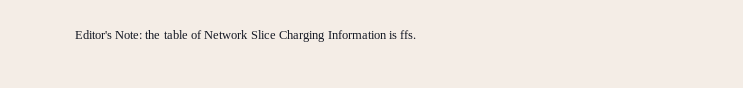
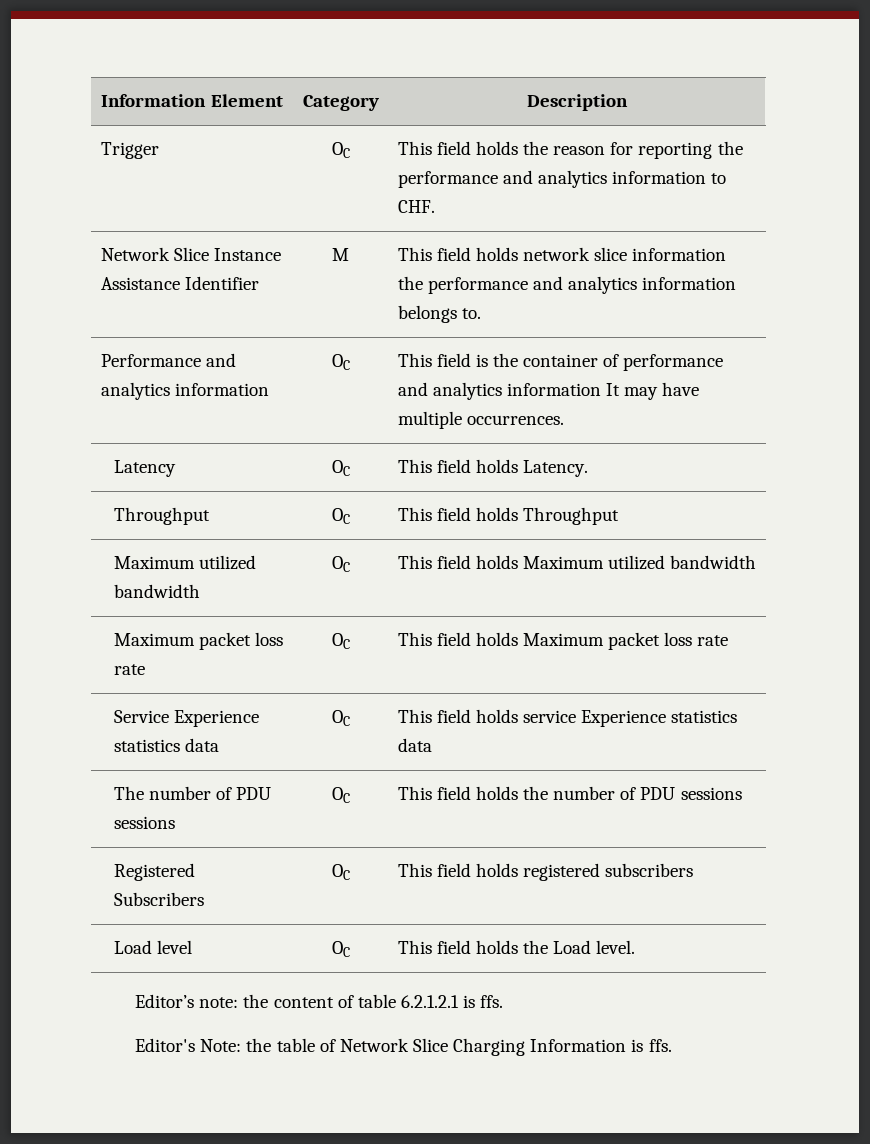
+ Information Element | Category | Description
+ Trigger | OC | This field holds the reason for reporting the performance and analytics information to CHF.
+ Network Slice Instance Assistance Identifier | M | This field holds network slice information the performance and analytics information belongs to.
+ Performance and analytics information | OC | This field is the container of performance and analytics information It may have multiple occurrences.
+ Latency | OC | This field holds Latency.
+ Throughput | OC | This field holds Throughput
+ Maximum utilized bandwidth | OC | This field holds Maximum utilized bandwidth
+ Maximum packet loss rate | OC | This field holds Maximum packet loss rate
+ Service Experience statistics data | OC | This field holds service Experience statistics data
+ The number of PDU sessions | OC | This field holds the number of PDU sessions
+ Registered Subscribers | OC | This field holds registered subscribers
+ Load level | OC | This field holds the Load level.
+ Editor’s note: the content of table 6.2.1.2.1 is ffs.

